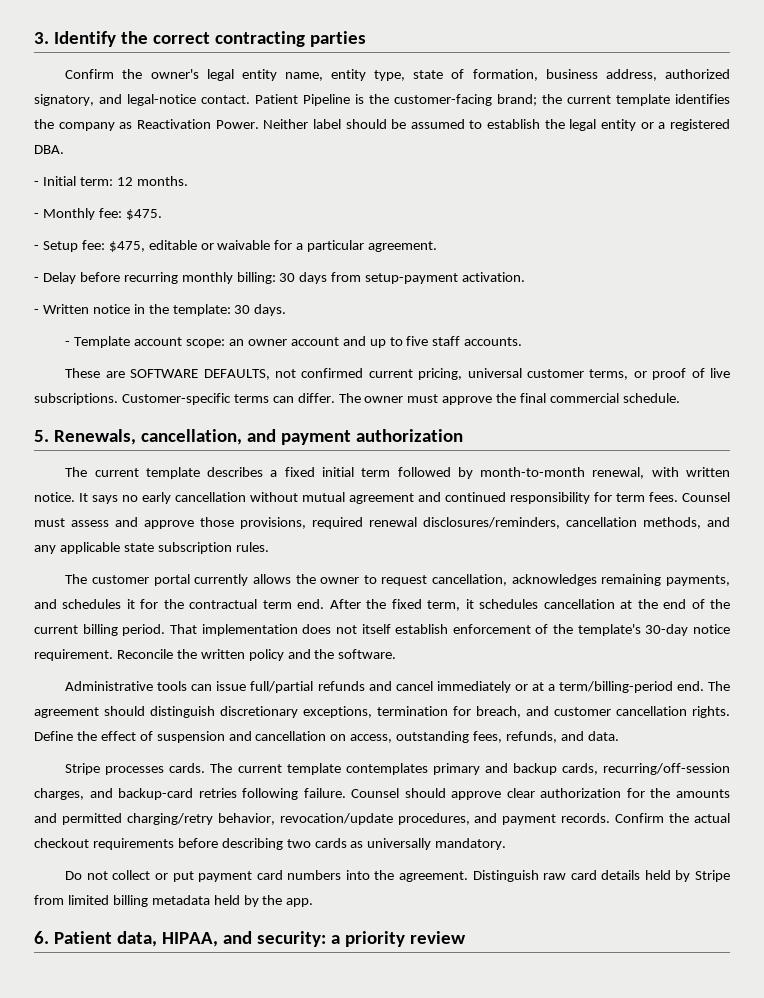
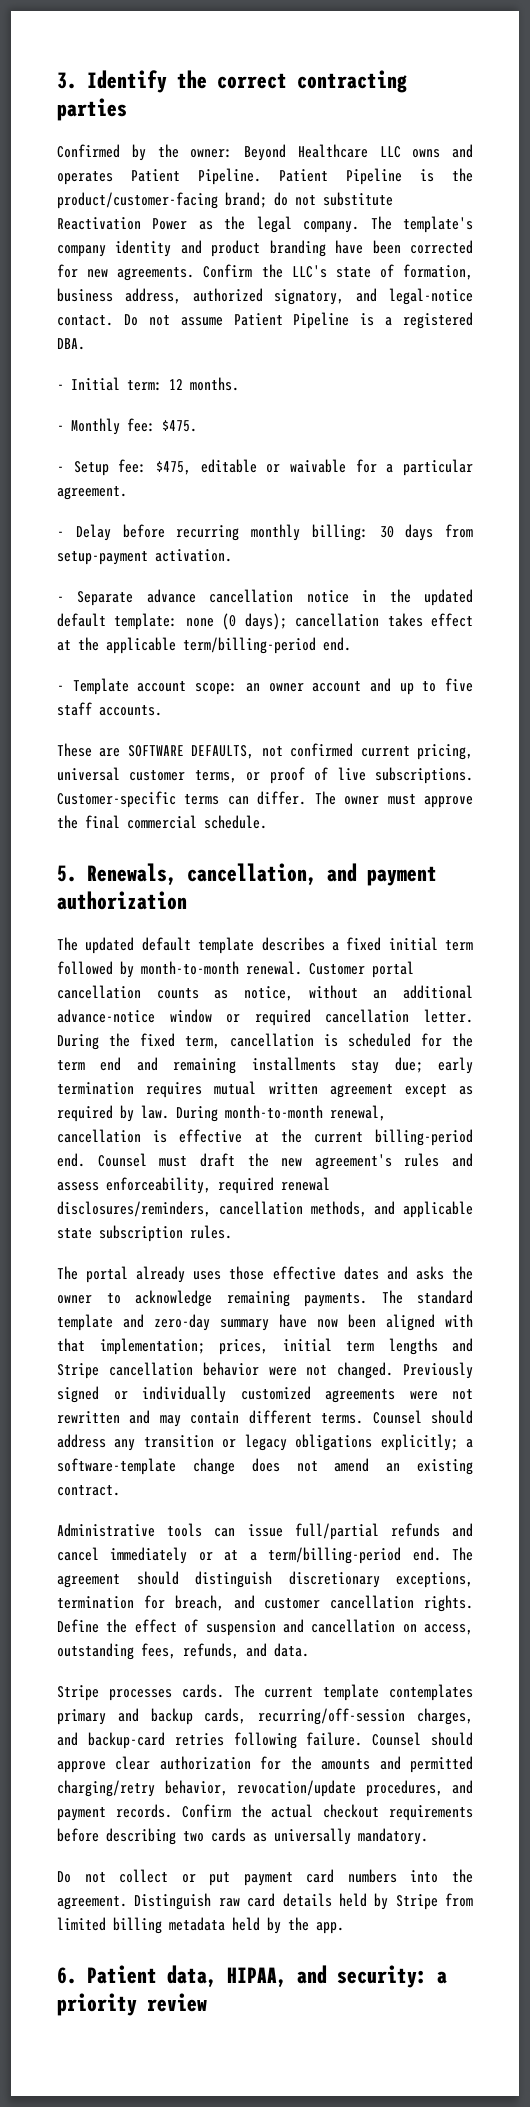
- Confirm the owner's legal entity name, entity type, state of formation, business address, authorized signatory, and legal-notice contact.
+ Confirmed by the owner: Beyond Healthcare LLC owns and operates Patient Pipeline. Patient Pipeline is the product/customer-facing brand; do not substitute Reactivation Power as the legal company. The template's company identity and product branding have been corrected for new agreements. Confirm the LLC's state of formation, business address, authorized signatory, and legal-notice contact.
- Patient Pipeline is the customer-facing brand; the current template identifies the company as Reactivation Power. Neither label should be assumed to establish the legal entity or a registered DBA.
+ Do not assume Patient Pipeline is a registered DBA.
- - Written notice in the template: 30 days.
+ - Separate advance cancellation notice in the updated default template: none (0 days); cancellation takes effect at the applicable term/billing-period end.
- The current template describes a fixed initial term followed by month-to-month renewal, with written notice. It says no early cancellation without mutual agreement and continued responsibility for term fees. Counsel must assess and approve those provisions, required renewal disclosures/reminders, cancellation methods, and any applicable state subscription rules.
+ The updated default template describes a fixed initial term followed by month-to-month renewal. Customer portal cancellation counts as notice, without an additional advance-notice window or required cancellation letter. During the fixed term, cancellation is scheduled for the term end and remaining installments stay due; early termination requires mutual written agreement except as required by law. During month-to-month renewal, cancellation is effective at the current billing-period end. Counsel must draft the new agreement's rules and assess enforceability, required renewal disclosures/reminders, cancellation methods, and applicable state subscription rules.
- The customer portal currently allows the owner to request cancellation, acknowledges remaining payments, and schedules it for the contractual term end. After the fixed term, it schedules cancellation at the end of the current billing period. That implementation does not itself establish enforcement of the template's 30-day notice requirement. Reconcile the written policy and the software.
+ The portal already uses those effective dates and asks the owner to acknowledge remaining payments. The standard template and zero-day summary have now been aligned with that implementation; prices, initial term lengths and Stripe cancellation behavior were not changed. Previously signed or individually customized agreements were not rewritten and may contain different terms. Counsel should address any transition or legacy obligations explicitly; a software-template change does not amend an existing contract.

